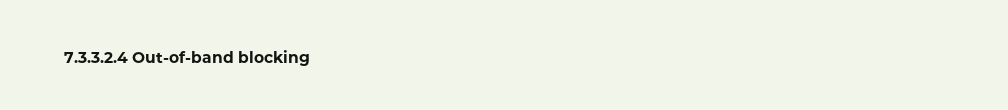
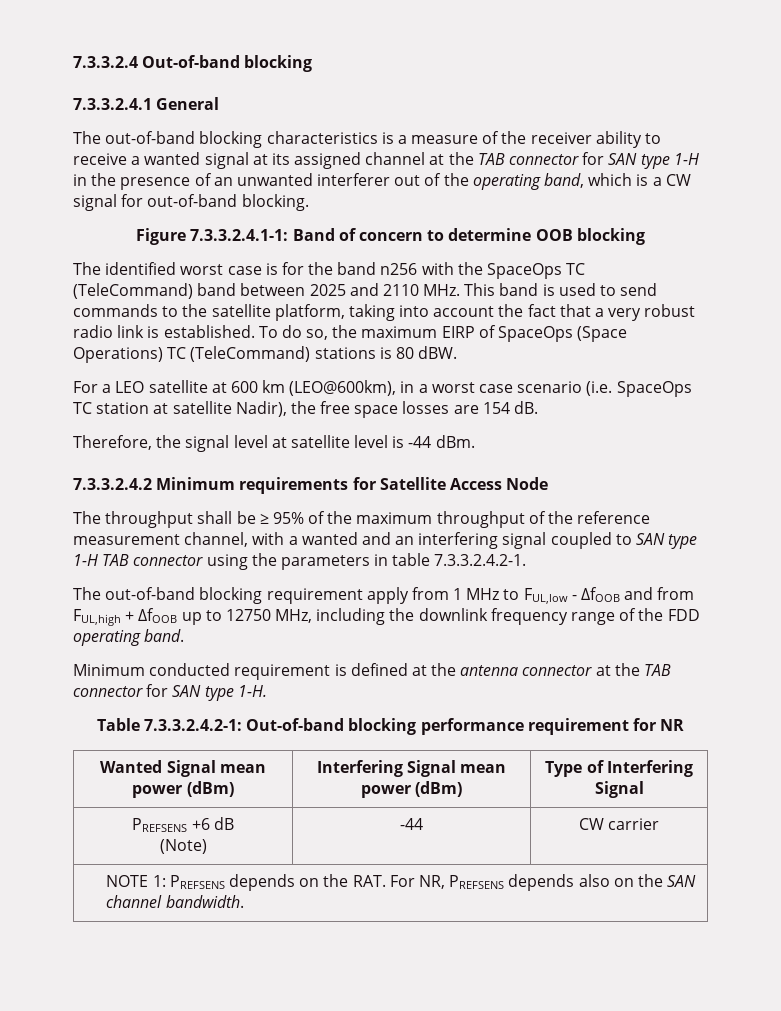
+ 7.3.3.2.4.1 General
+ The out-of-band blocking characteristics is a measure of the receiver ability to receive a wanted signal at its assigned channel at the TAB connector for SAN type 1-H in the presence of an unwanted interferer out of the operating band, which is a CW signal for out-of-band blocking.
+ Figure 7.3.3.2.4.1-1: Band of concern to determine OOB blocking
+ The identified worst case is for the band n256 with the SpaceOps TC (TeleCommand) band between 2025 and 2110 MHz. This band is used to send commands to the satellite platform, taking into account the fact that a very robust radio link is established. To do so, the maximum EIRP of SpaceOps (Space Operations) TC (TeleCommand) stations is 80 dBW.
+ For a LEO satellite at 600 km (LEO@600km), in a worst case scenario (i.e. SpaceOps TC station at satellite Nadir), the free space losses are 154 dB.
+ Therefore, the signal level at satellite level is -44 dBm.
+ 7.3.3.2.4.2 Minimum requirements for Satellite Access Node
+ The throughput shall be ≥ 95% of the maximum throughput of the reference measurement channel, with a wanted and an interfering signal coupled to SAN type 1-H TAB connector using the parameters in table 7.3.3.2.4.2-1.
+ The out-of-band blocking requirement apply from 1 MHz to FUL,low - ΔfOOB and from FUL,high + ΔfOOB up to 12750 MHz, including the downlink frequency range of the FDD operating band.
+ Minimum conducted requirement is defined at the antenna connector at the TAB connector for SAN type 1-H.
+ Table 7.3.3.2.4.2-1: Out-of-band blocking performance requirement for NR
+ Wanted Signal mean power (dBm) | Interfering Signal mean power (dBm) | Type of Interfering Signal
+ PREFSENS +6 dB
+ (Note) | -44 | CW carrier
+ NOTE 1: PREFSENS depends on the RAT. For NR, PREFSENS depends also on the SAN channel bandwidth.

